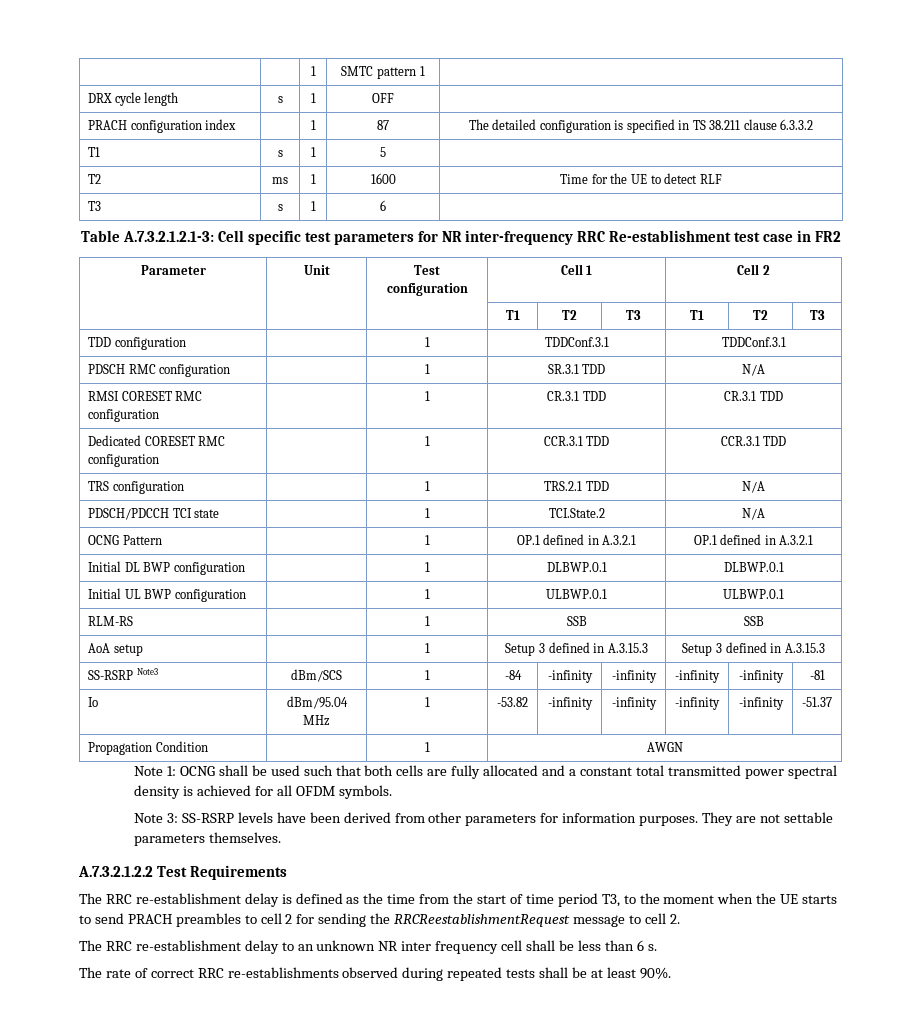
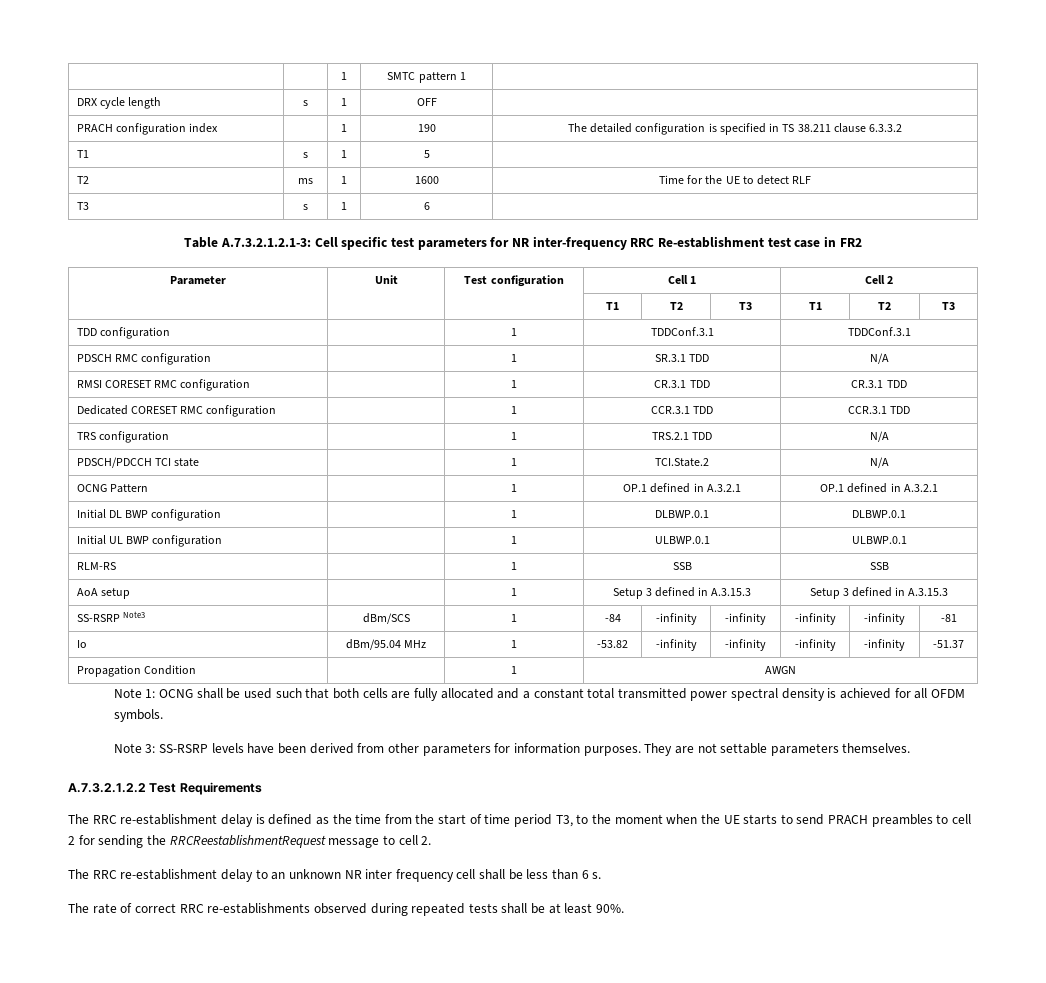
- PRACH configuration index | | 1 | 87 | The detailed configuration is specified in TS 38.211 clause 6.3.3.2
+ PRACH configuration index | | 1 | 190 | The detailed configuration is specified in TS 38.211 clause 6.3.3.2

